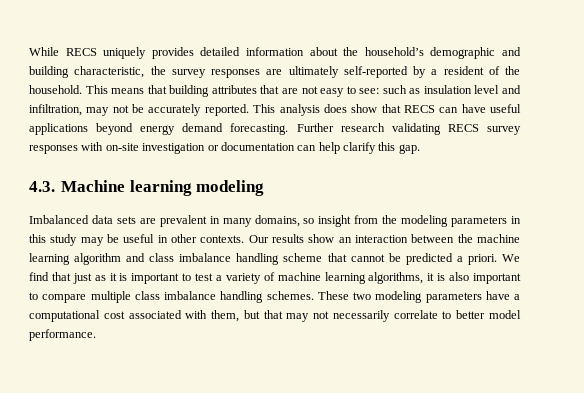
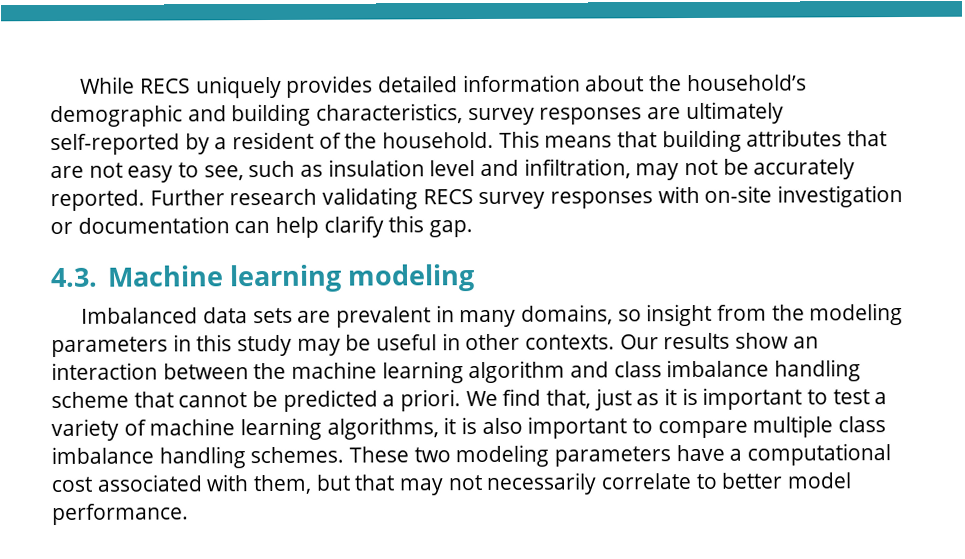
- While RECS uniquely provides detailed information about the household’s demographic and building characteristic, the survey responses are ultimately self-reported by a resident of the household.
+ While RECS uniquely provides detailed information about the household’s demographic and building characteristics, survey responses are ultimately self-reported by a resident of the household.
- This means that building attributes that are not easy to see: such as insulation level and infiltration, may not be accurately reported.
+ This means that building attributes that are not easy to see, such as insulation level and infiltration, may not be accurately reported.
- This analysis does show that RECS can have useful applications beyond energy demand forecasting.
- We find that just as it is important to test a variety of machine learning algorithms, it is also important to compare multiple class imbalance handling schemes.
+ We find that, just as it is important to test a variety of machine learning algorithms, it is also important to compare multiple class imbalance handling schemes.

